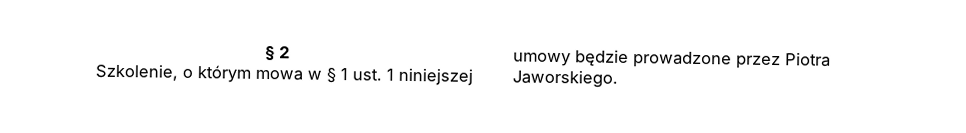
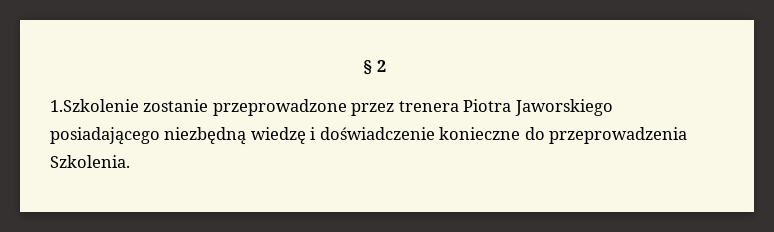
- Szkolenie, o którym mowa w § 1 ust. 1 niniejszej umowy będzie prowadzone przez Piotra Jaworskiego.
+ 1.Szkolenie zostanie przeprowadzone przez trenera Piotra Jaworskiego posiadającego niezbędną wiedzę i doświadczenie konieczne do przeprowadzenia Szkolenia.

